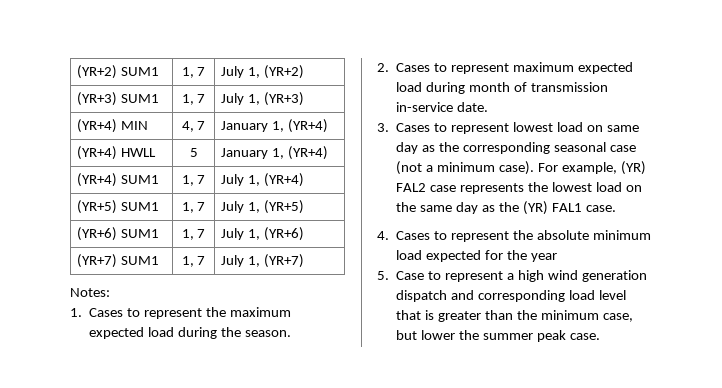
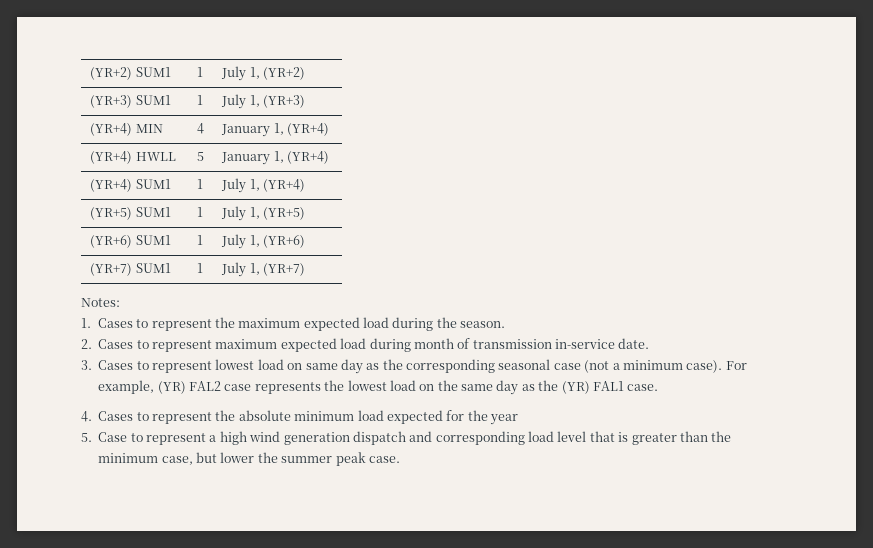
- (YR+2) SUM1 | 1, 7 | July 1, (YR+2)
+ (YR+2) SUM1 | 1 | July 1, (YR+2)
- (YR+3) SUM1 | 1, 7 | July 1, (YR+3)
+ (YR+3) SUM1 | 1 | July 1, (YR+3)
- (YR+4) MIN | 4, 7 | January 1, (YR+4)
+ (YR+4) MIN | 4 | January 1, (YR+4)
- (YR+4) SUM1 | 1, 7 | July 1, (YR+4)
+ (YR+4) SUM1 | 1 | July 1, (YR+4)
- (YR+5) SUM1 | 1, 7 | July 1, (YR+5)
+ (YR+5) SUM1 | 1 | July 1, (YR+5)
- (YR+6) SUM1 | 1, 7 | July 1, (YR+6)
+ (YR+6) SUM1 | 1 | July 1, (YR+6)
- (YR+7) SUM1 | 1, 7 | July 1, (YR+7)
+ (YR+7) SUM1 | 1 | July 1, (YR+7)

